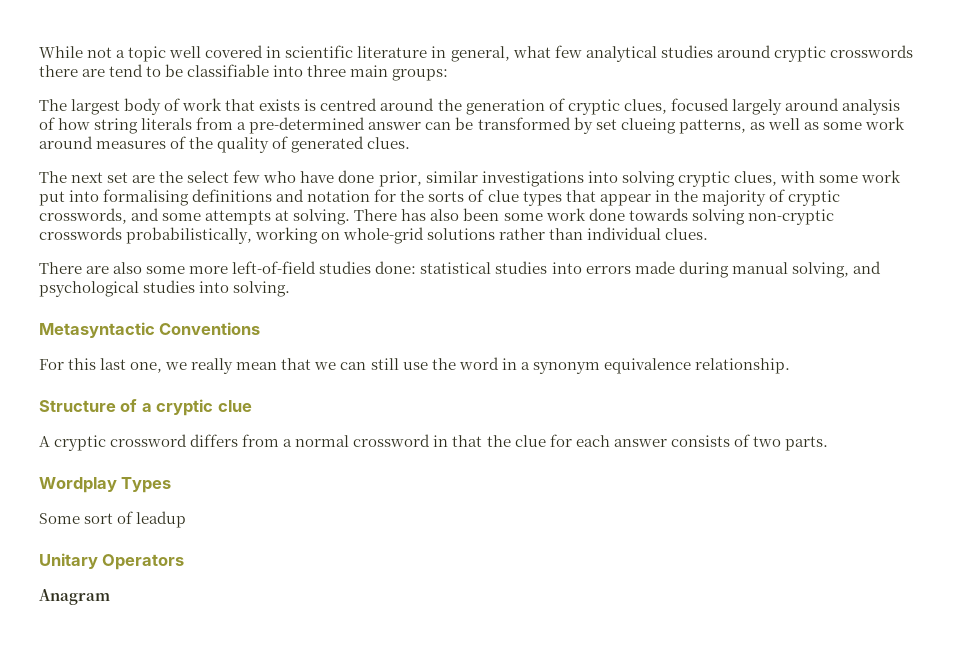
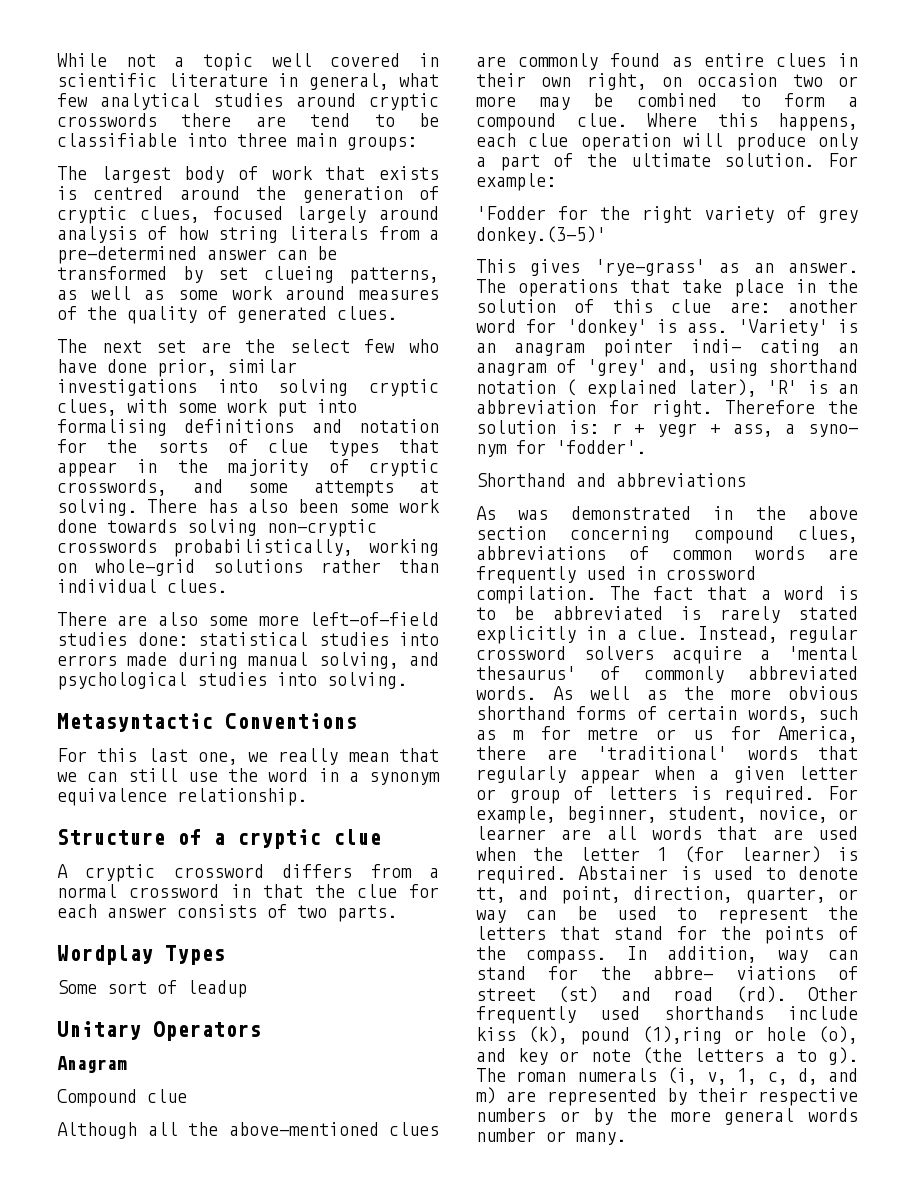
+ Compound clue
+ Although all the above-mentioned clues are commonly found as entire clues in their own right, on occasion two or more may be combined to form a compound clue. Where this happens, each clue operation will produce only a part of the ultimate solution. For example:
+ 'Fodder for the right variety of grey donkey.(3-5)'
+ This gives 'rye-grass' as an answer. The operations that take place in the solution of this clue are: another word for 'donkey' is ass. 'Variety' is an anagram pointer indi- cating an anagram of 'grey' and, using shorthand notation ( explained later), 'R' is an abbreviation for right. Therefore the solution is: r + yegr + ass, a syno- nym for 'fodder'.
+ Shorthand and abbreviations
+ As was demonstrated in the above section concerning compound clues, abbreviations of common words are frequently used in crossword compilation. The fact that a word is to be abbreviated is rarely stated explicitly in a clue. Instead, regular crossword solvers acquire a 'mental thesaurus' of commonly abbreviated words. As well as the more obvious shorthand forms of certain words, such as m for metre or us for America, there are 'traditional' words that regularly appear when a given letter or group of letters is required. For example, beginner, student, novice, or learner are all words that are used when the letter 1 (for learner) is required. Abstainer is used to denote tt, and point, direction, quarter, or way can be used to represent the letters that stand for the points of the compass. In addition, way can stand for the abbre- viations of street (st) and road (rd). Other frequently used shorthands include kiss (k), pound (1),ring or hole (o), and key or note (the letters a to g). The roman numerals (i, v, 1, c, d, and m) are represented by their respective numbers or by the more general words number or many.

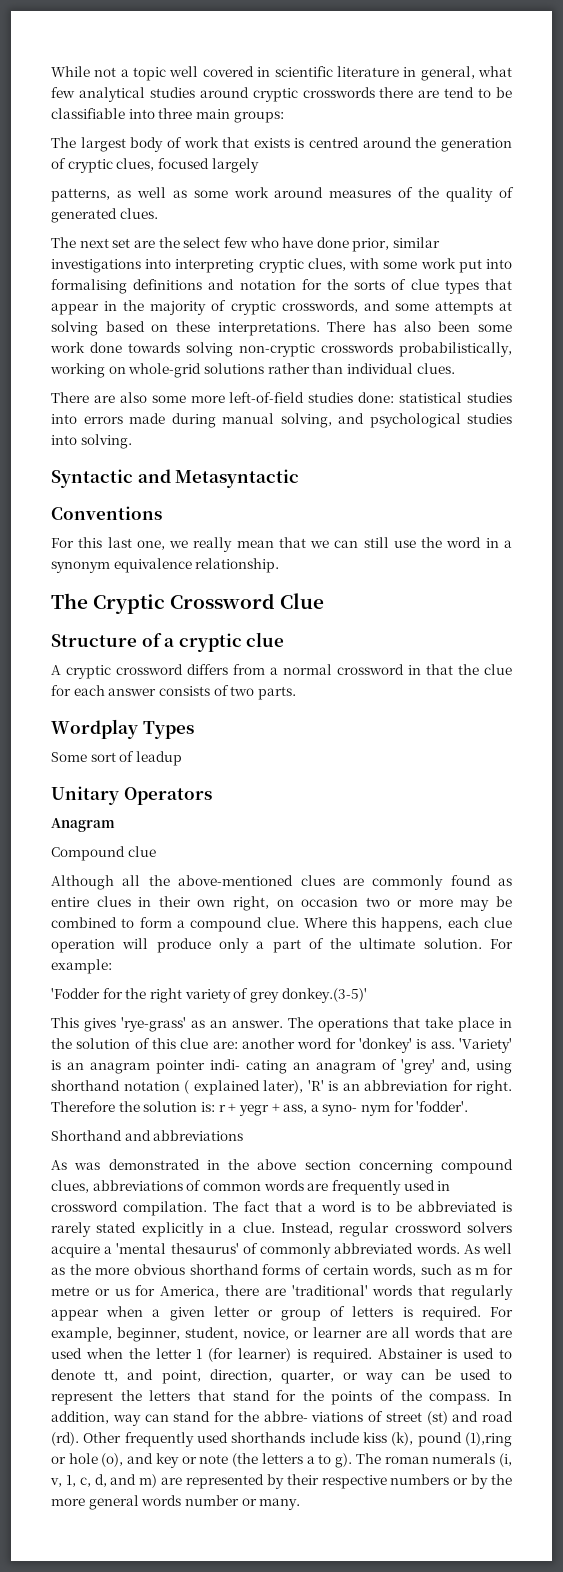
- The largest body of work that exists is centred around the generation of cryptic clues, focused largely around analysis of how string literals from a pre-determined answer can be transformed by set clueing patterns, as well as some work around measures of the quality of generated clues.
+ The largest body of work that exists is centred around the generation of cryptic clues, focused largely
+ patterns, as well as some work around measures of the quality of generated clues.
- The next set are the select few who have done prior, similar investigations into solving cryptic clues, with some work put into formalising definitions and notation for the sorts of clue types that appear in the majority of cryptic crosswords, and some attempts at solving.
+ The next set are the select few who have done prior, similar investigations into interpreting cryptic clues, with some work put into formalising definitions and notation for the sorts of clue types that appear in the majority of cryptic crosswords, and some attempts at solving based on these interpretations.
- Metasyntactic Conventions
+ Syntactic and Metasyntactic
+ Conventions
+ The Cryptic Crossword Clue

